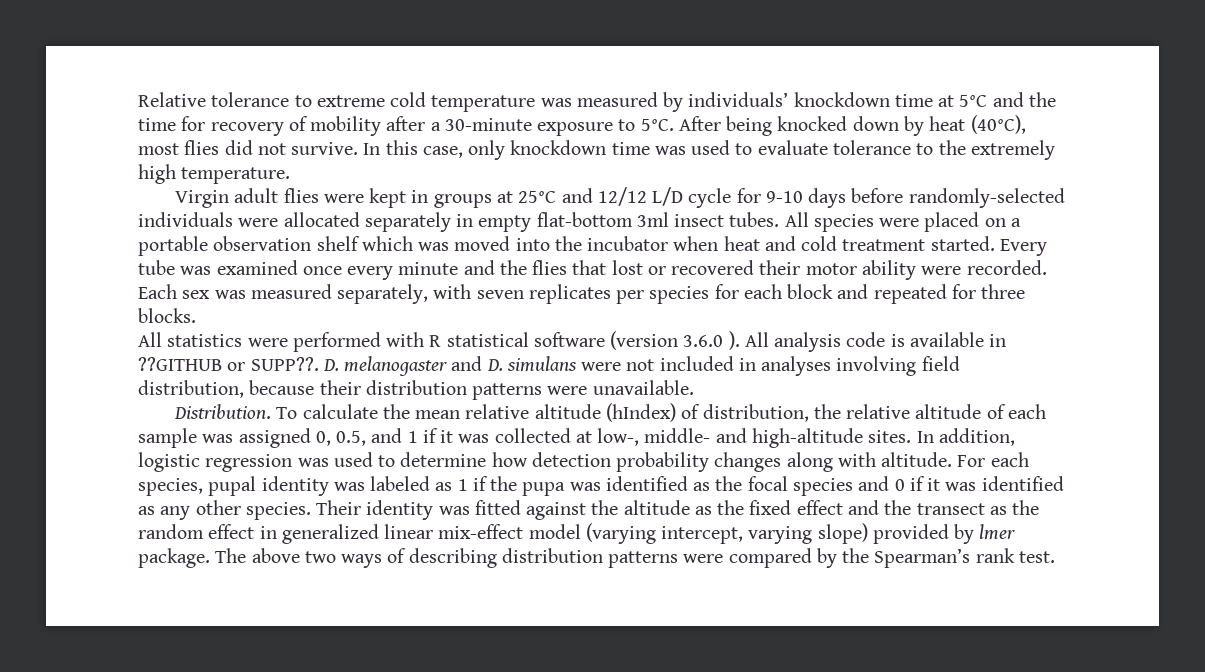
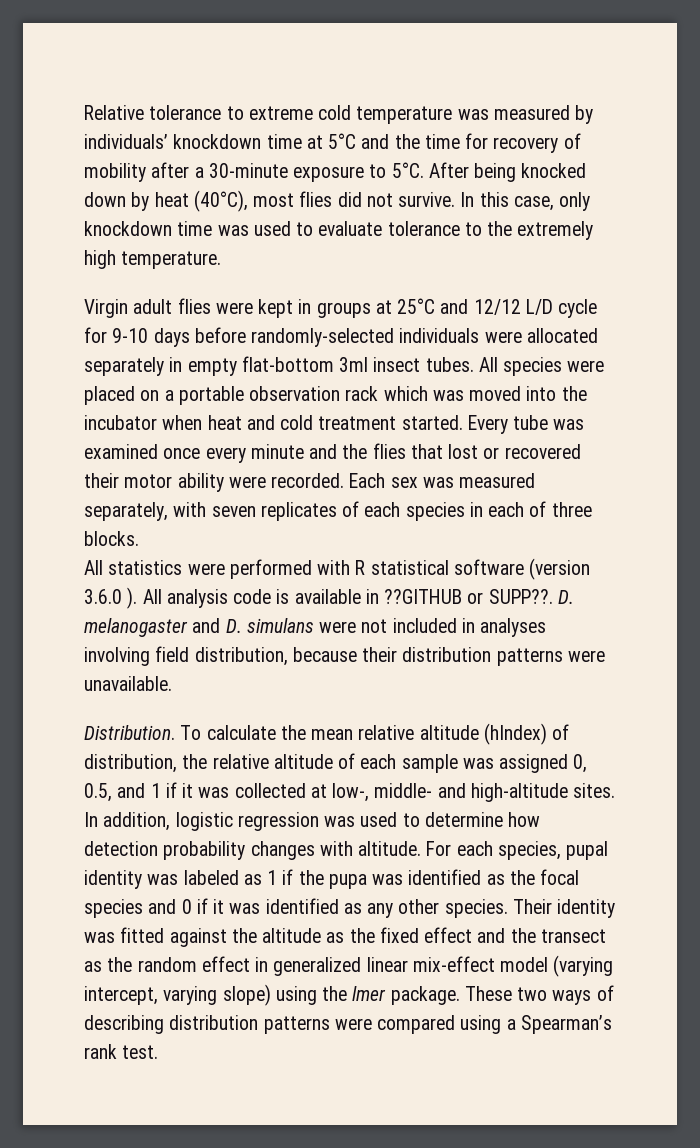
- All species were placed on a portable observation shelf which was moved into the incubator when heat and cold treatment started.
+ All species were placed on a portable observation rack which was moved into the incubator when heat and cold treatment started.
- Each sex was measured separately, with seven replicates per species for each block and repeated for three blocks.
+ Each sex was measured separately, with seven replicates of each species in each of three blocks.
- In addition, logistic regression was used to determine how detection probability changes along with altitude.
+ In addition, logistic regression was used to determine how detection probability changes with altitude.
- Their identity was fitted against the altitude as the fixed effect and the transect as the random effect in generalized linear mix-effect model (varying intercept, varying slope) provided by lmer package. The above two ways of describing distribution patterns were compared by the Spearman’s rank test.
+ Their identity was fitted against the altitude as the fixed effect and the transect as the random effect in generalized linear mix-effect model (varying intercept, varying slope) using the lmer package. These two ways of describing distribution patterns were compared using a Spearman’s rank test.

